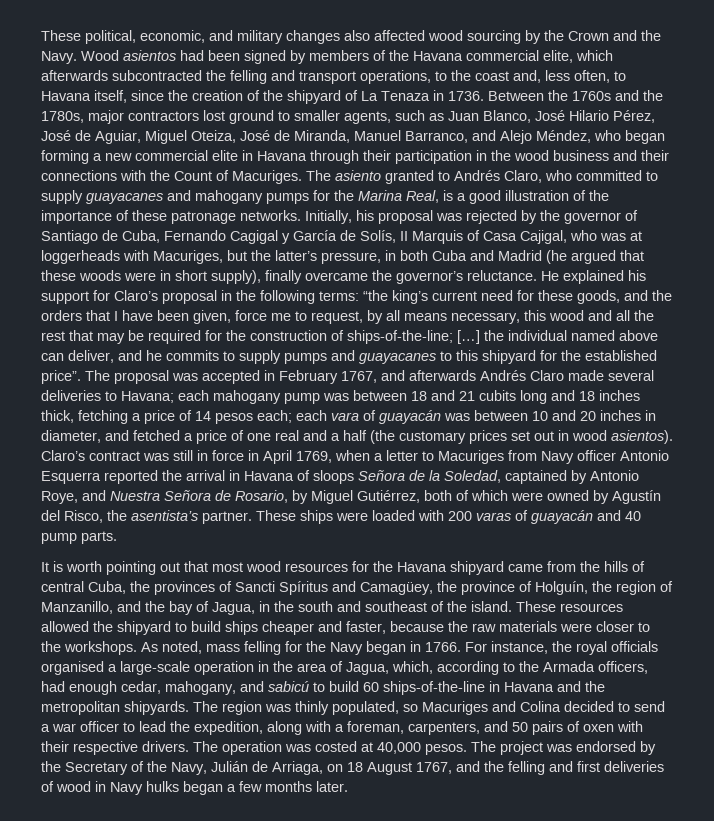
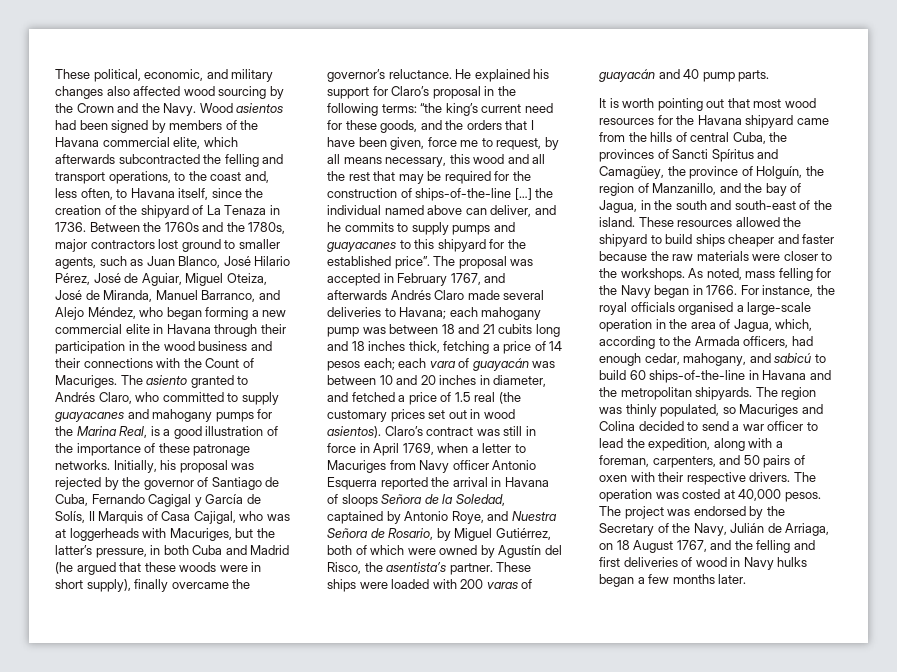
- “the king’s current need for these goods, and the orders that I have been given, force me to request, by all means necessary, this wood and all the rest that may be required for the construction of ships-of-the-line; […] the individual named above can deliver, and he commits to supply pumps and guayacanes to this shipyard for the established price”.
+ “the king’s current need for these goods, and the orders that I have been given, force me to request, by all means necessary, this wood and all the rest that may be required for the construction of ships-of-the-line […] the individual named above can deliver, and he commits to supply pumps and guayacanes to this shipyard for the established price”.
- each vara of guayacán was between 10 and 20 inches in diameter, and fetched a price of one real and a half (the customary prices set out in wood asientos).
+ each vara of guayacán was between 10 and 20 inches in diameter, and fetched a price of 1.5 real (the customary prices set out in wood asientos).
- It is worth pointing out that most wood resources for the Havana shipyard came from the hills of central Cuba, the provinces of Sancti Spíritus and Camagüey, the province of Holguín, the region of Manzanillo, and the bay of Jagua, in the south and southeast of the island.
+ It is worth pointing out that most wood resources for the Havana shipyard came from the hills of central Cuba, the provinces of Sancti Spíritus and Camagüey, the province of Holguín, the region of Manzanillo, and the bay of Jagua, in the south and south-east of the island.
- These resources allowed the shipyard to build ships cheaper and faster, because the raw materials were closer to the workshops.
+ These resources allowed the shipyard to build ships cheaper and faster because the raw materials were closer to the workshops.

